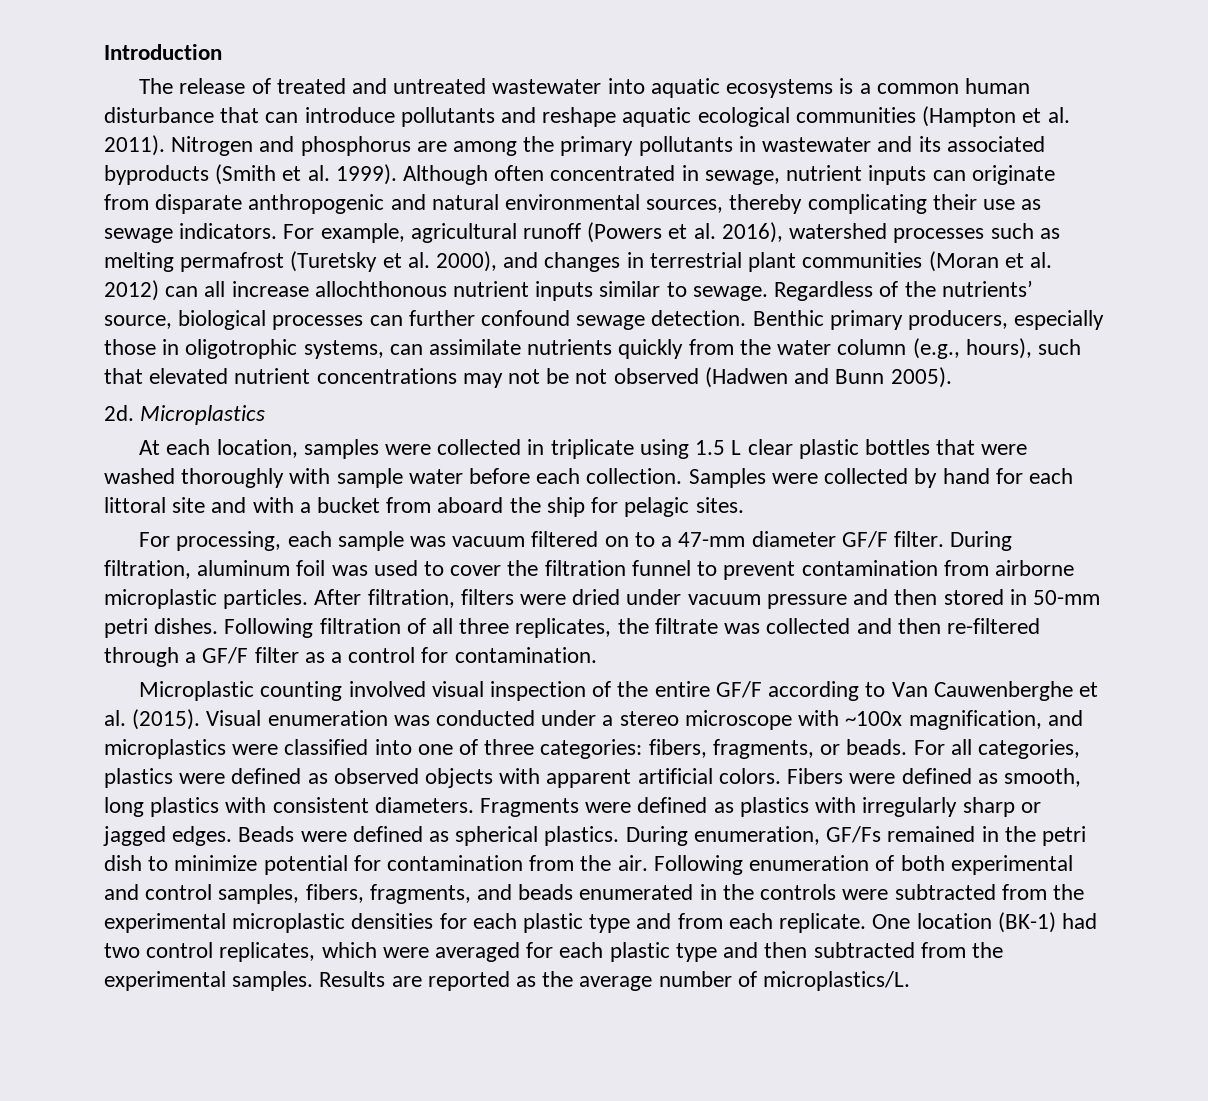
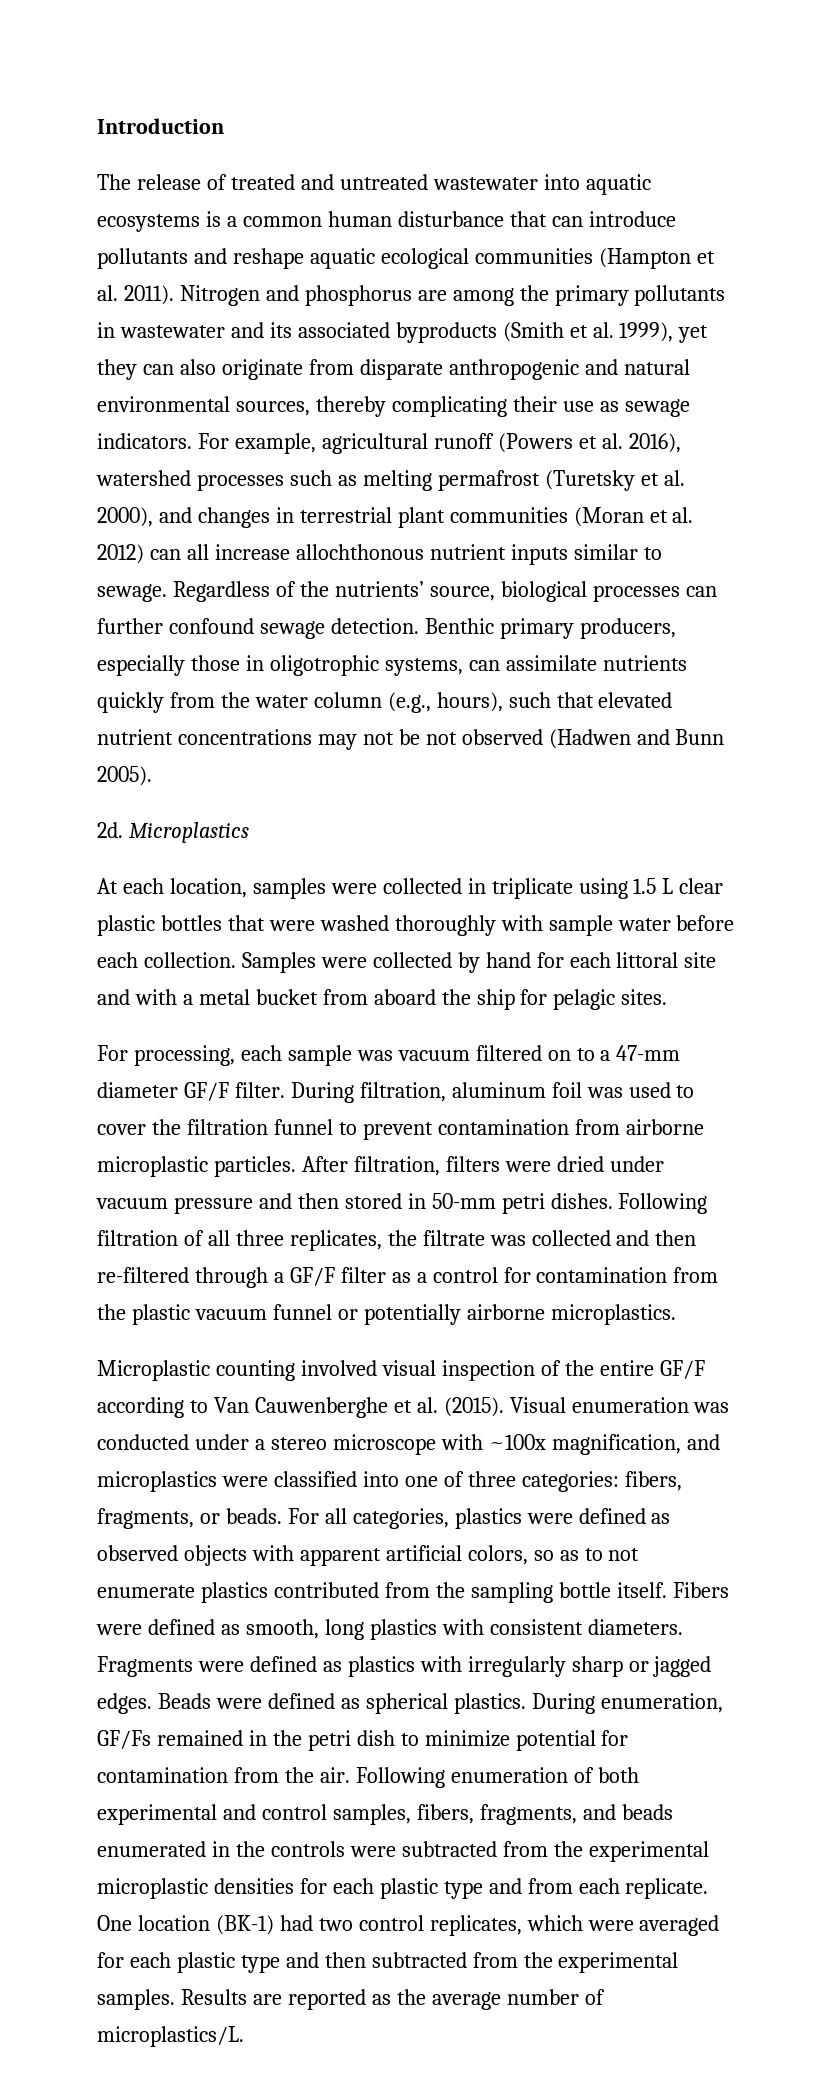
- Nitrogen and phosphorus are among the primary pollutants in wastewater and its associated byproducts (Smith et al. 1999). Although often concentrated in sewage, nutrient inputs can originate from disparate anthropogenic and natural environmental sources, thereby complicating their use as sewage indicators.
+ Nitrogen and phosphorus are among the primary pollutants in wastewater and its associated byproducts (Smith et al. 1999), yet they can also originate from disparate anthropogenic and natural environmental sources, thereby complicating their use as sewage indicators.
- Samples were collected by hand for each littoral site and with a bucket from aboard the ship for pelagic sites.
+ Samples were collected by hand for each littoral site and with a metal bucket from aboard the ship for pelagic sites.
- Following filtration of all three replicates, the filtrate was collected and then re-filtered through a GF/F filter as a control for contamination.
+ Following filtration of all three replicates, the filtrate was collected and then re-filtered through a GF/F filter as a control for contamination from the plastic vacuum funnel or potentially airborne microplastics.
- For all categories, plastics were defined as observed objects with apparent artificial colors.
+ For all categories, plastics were defined as observed objects with apparent artificial colors, so as to not enumerate plastics contributed from the sampling bottle itself.

